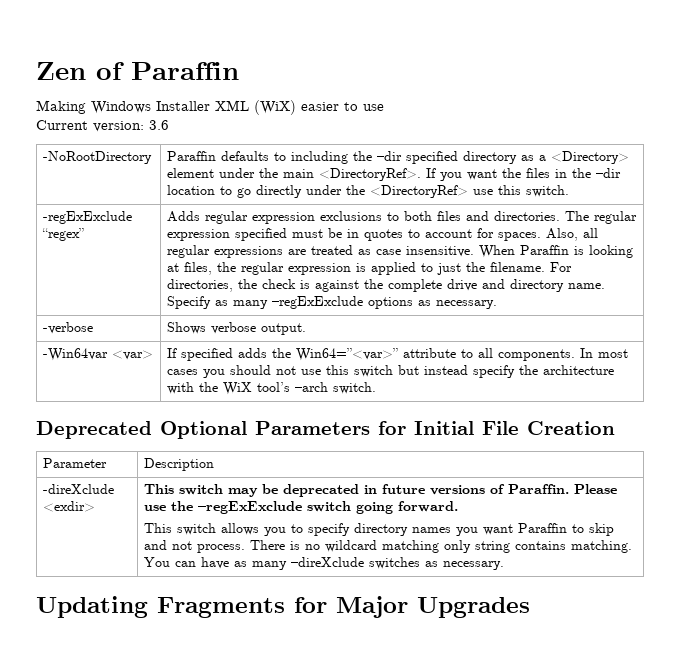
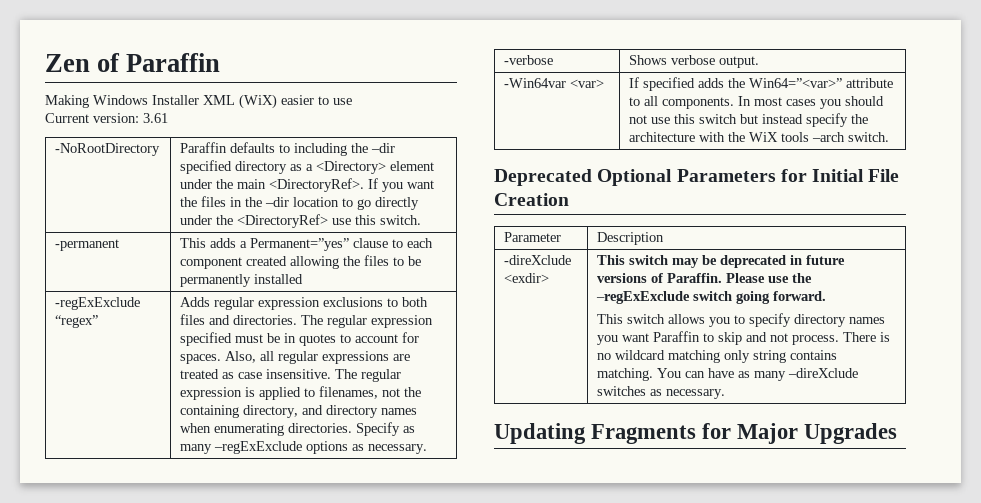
- Current version: 3.6
+ Current version: 3.61
+ -permanent | This adds a Permanent=”yes” clause to each component created allowing the files to be permanently installed
- When Paraffin is looking at files, the regular expression is applied to just the filename. For directories, the check is against the complete drive and directory name.
+ The regular expression is applied to filenames, not the containing directory, and directory names when enumerating directories.
- -Win64var <var> | If specified adds the Win64=”<var>” attribute to all components. In most cases you should not use this switch but instead specify the architecture with the WiX tool’s –arch switch.
+ -Win64var <var> | If specified adds the Win64=”<var>” attribute to all components. In most cases you should not use this switch but instead specify the architecture with the WiX tools –arch switch.

